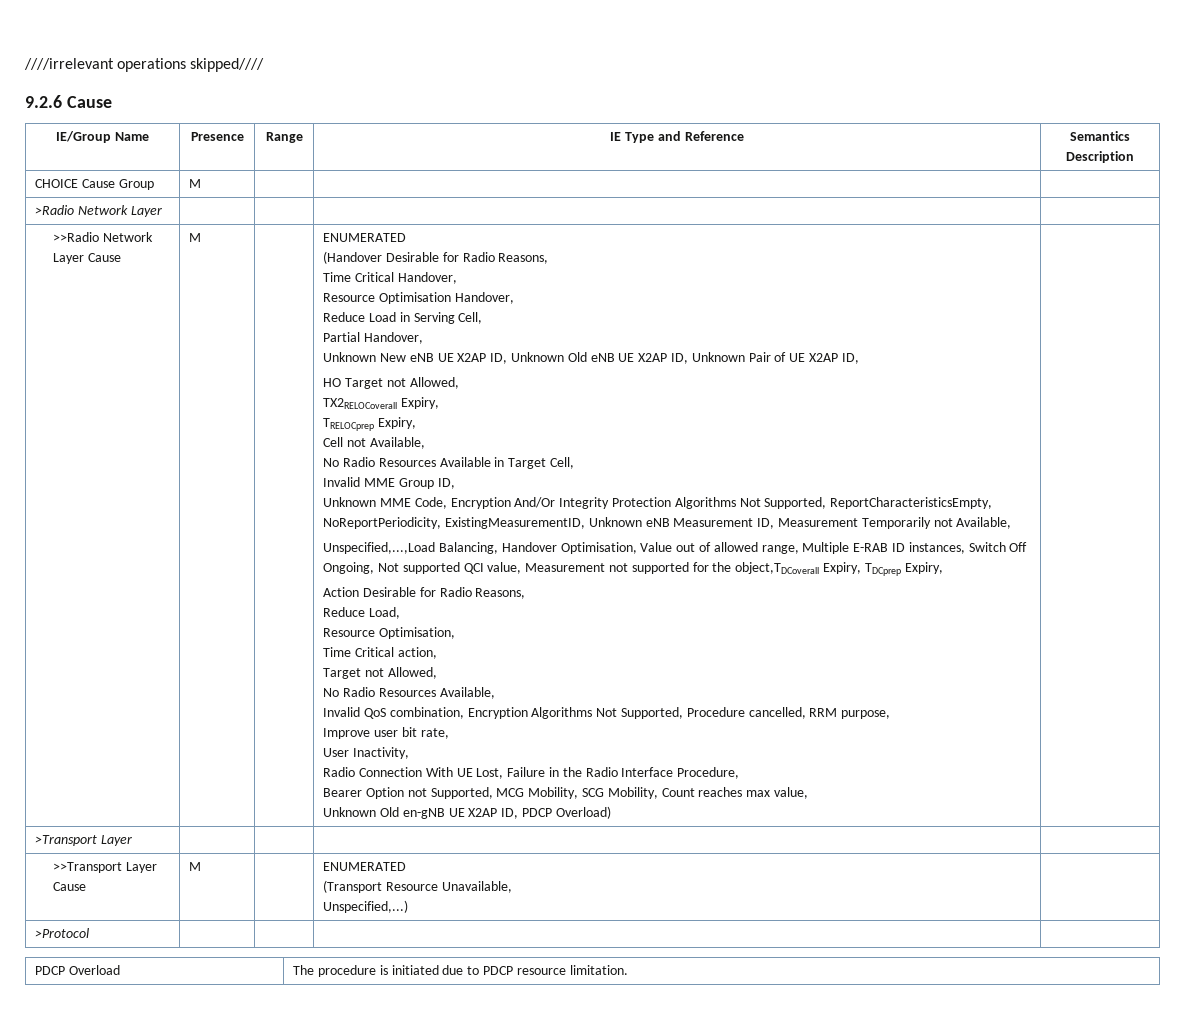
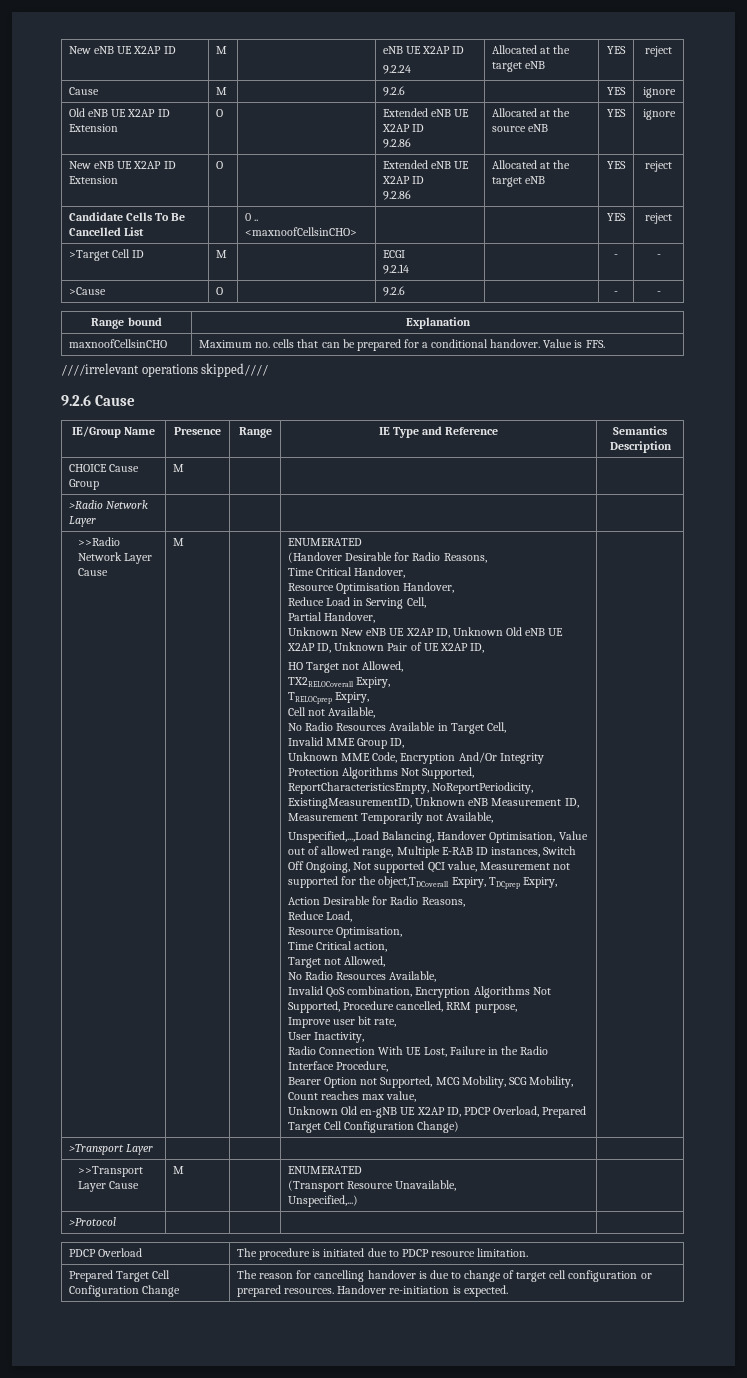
+ New eNB UE X2AP ID | M | | eNB UE X2AP ID
+ 9.2.24 | Allocated at the target eNB | YES | reject
+ Cause | M | | 9.2.6 | | YES | ignore
+ Old eNB UE X2AP ID Extension | O | | Extended eNB UE X2AP ID
+ 9.2.86 | Allocated at the source eNB | YES | ignore
+ New eNB UE X2AP ID Extension | O | | Extended eNB UE X2AP ID
+ 9.2.86 | Allocated at the target eNB | YES | reject
+ Candidate Cells To Be Cancelled List | | 0 .. <maxnoofCellsinCHO> | | | YES | reject
+ >Target Cell ID | M | | ECGI
+ 9.2.14 | | - | -
+ >Cause | O | | 9.2.6 | | - | -
+ Range bound | Explanation
+ maxnoofCellsinCHO | Maximum no. cells that can be prepared for a conditional handover. Value is FFS.
- Unknown Old en-gNB UE X2AP ID, PDCP Overload)
+ Unknown Old en-gNB UE X2AP ID, PDCP Overload, Prepared Target Cell Configuration Change)
+ Prepared Target Cell Configuration Change | The reason for cancelling handover is due to change of target cell configuration or prepared resources. Handover re-initiation is expected.

